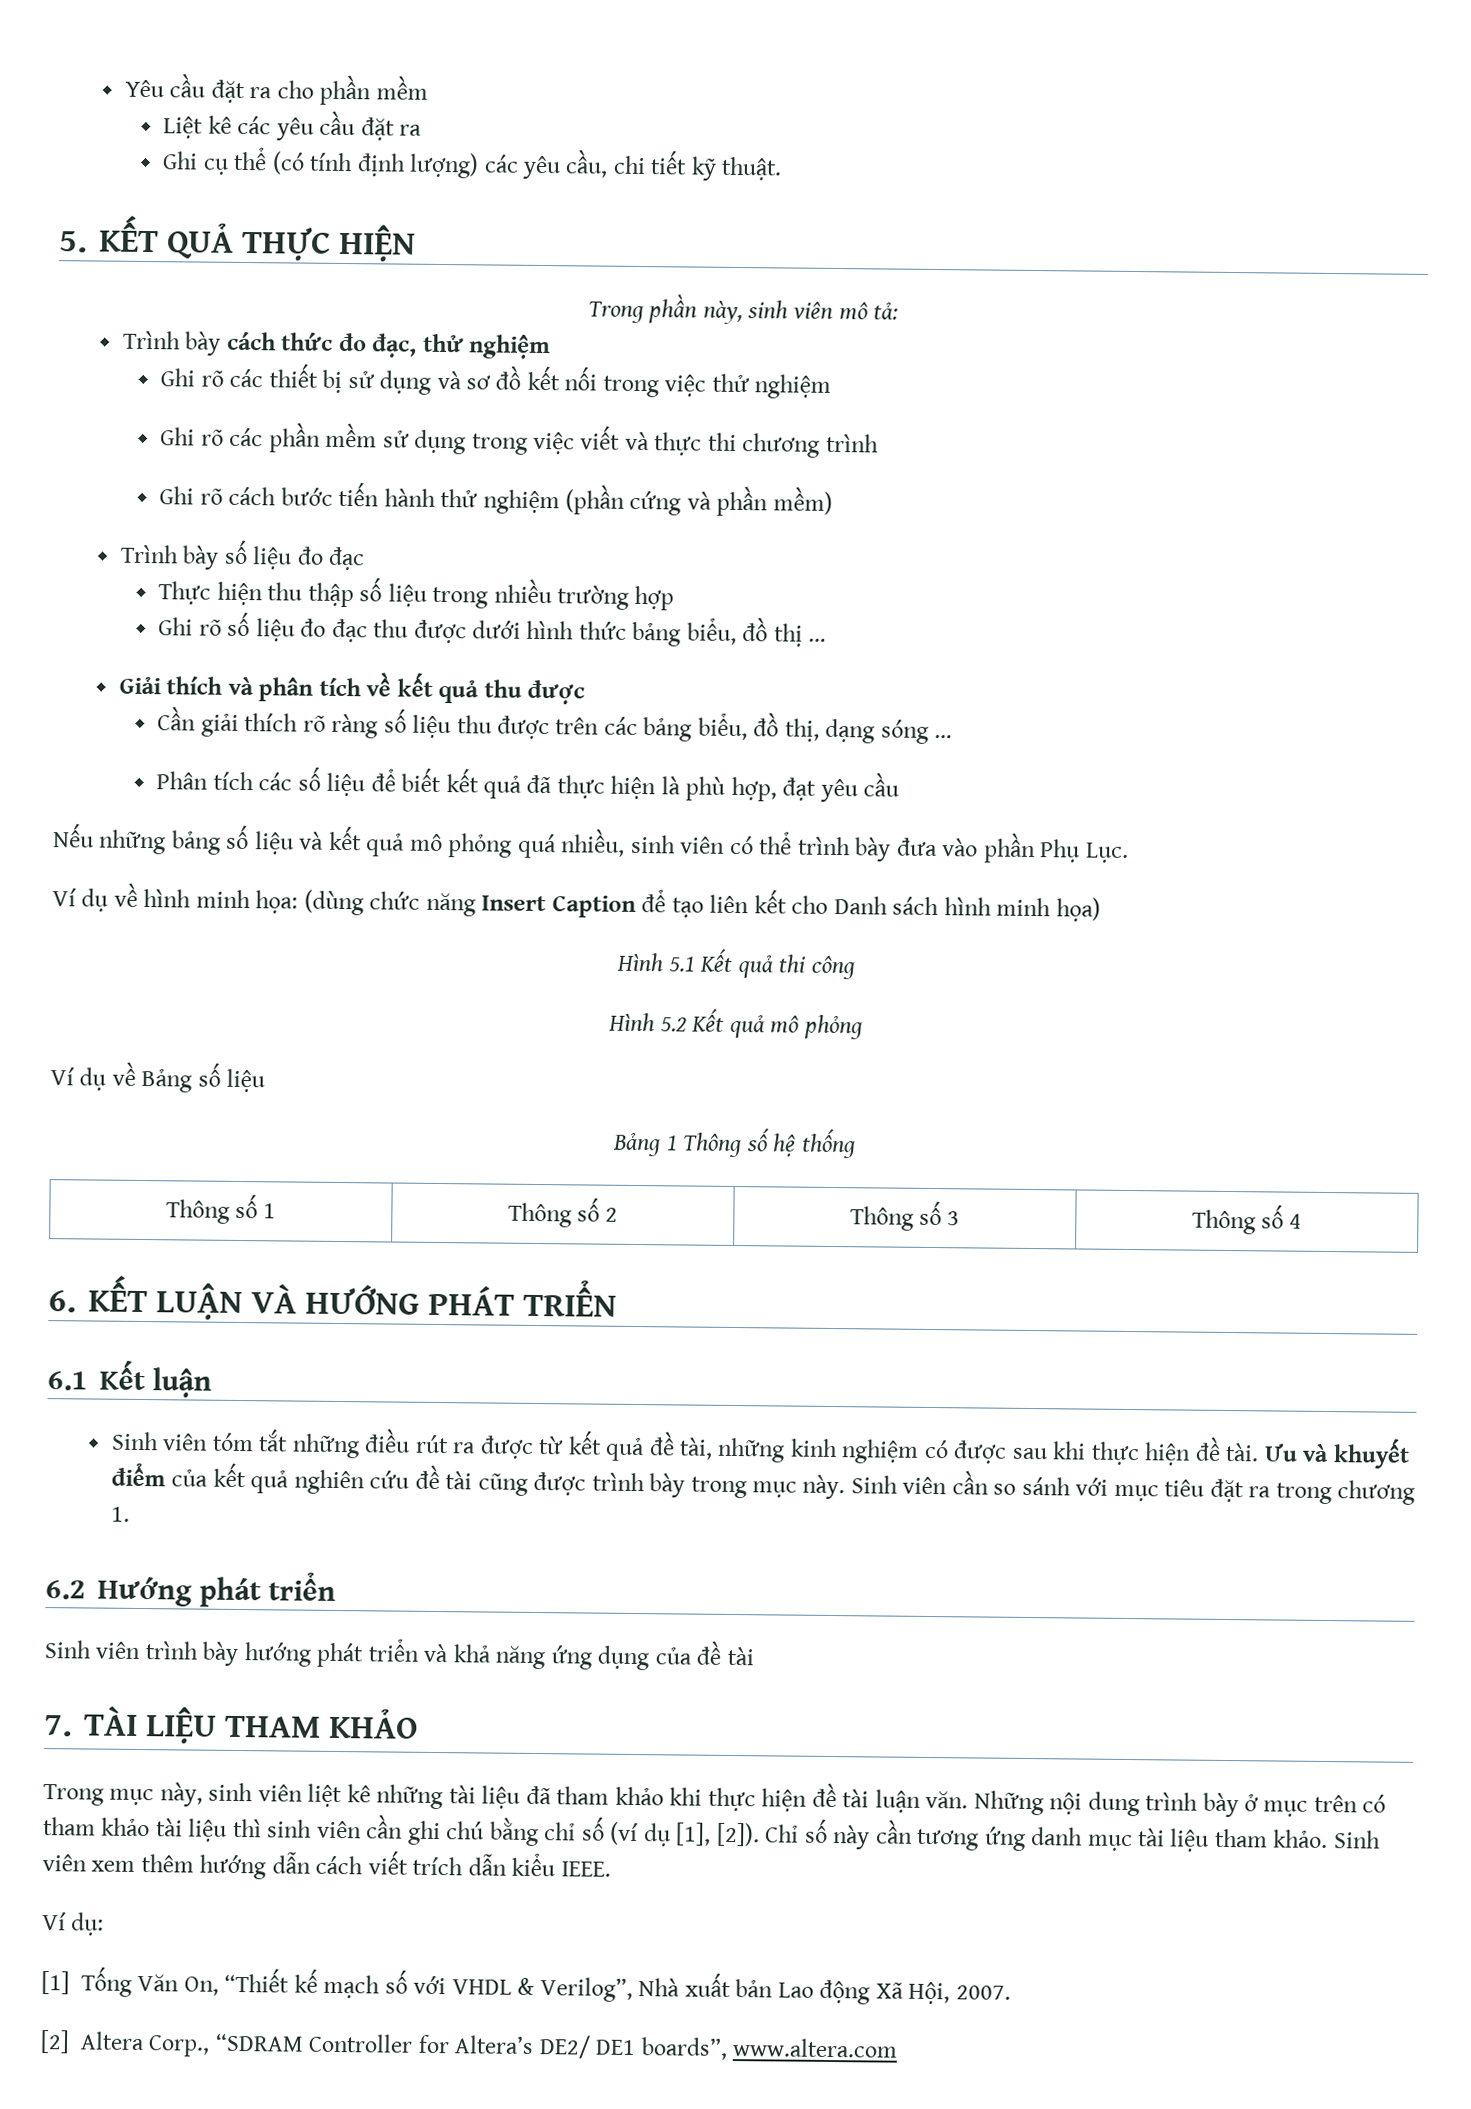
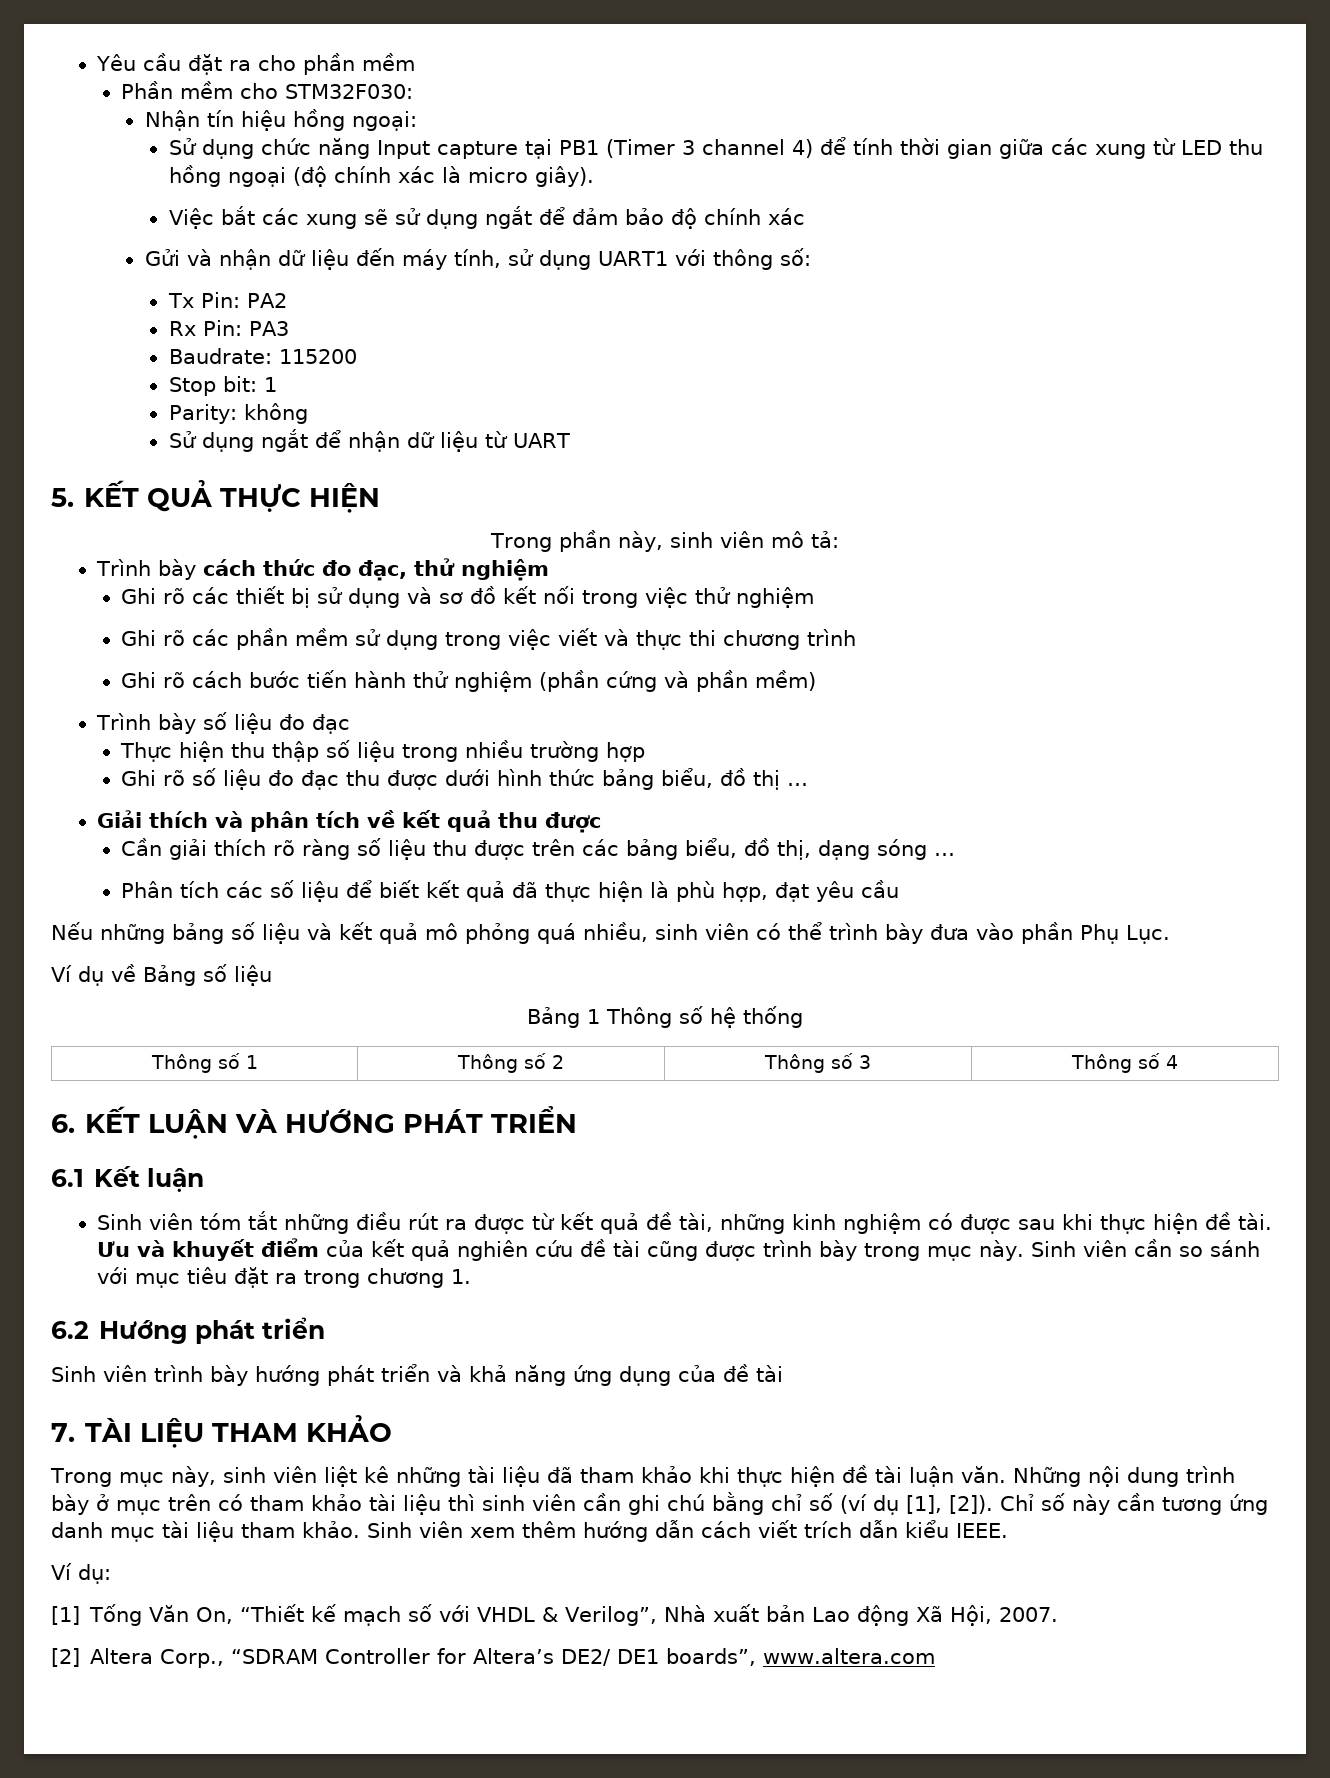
- Liệt kê các yêu cầu đặt ra
- Ghi cụ thể (có tính định lượng) các yêu cầu, chi tiết kỹ thuật.
+ Phần mềm cho STM32F030:
+ Nhận tín hiệu hồng ngoại:
+ Sử dụng chức năng Input capture tại PB1 (Timer 3 channel 4) để tính thời gian giữa các xung từ LED thu hồng ngoại (độ chính xác là micro giây).
+ Việc bắt các xung sẽ sử dụng ngắt để đảm bảo độ chính xác
+ Gửi và nhận dữ liệu đến máy tính, sử dụng UART1 với thông số:
+ Tx Pin: PA2
+ Rx Pin: PA3
+ Baudrate: 115200
+ Stop bit: 1
+ Parity: không
+ Sử dụng ngắt để nhận dữ liệu từ UART
- Ví dụ về hình minh họa: (dùng chức năng Insert Caption để tạo liên kết cho Danh sách hình minh họa)
- Hình 5.1 Kết quả thi công
- Hình 5.2 Kết quả mô phỏng

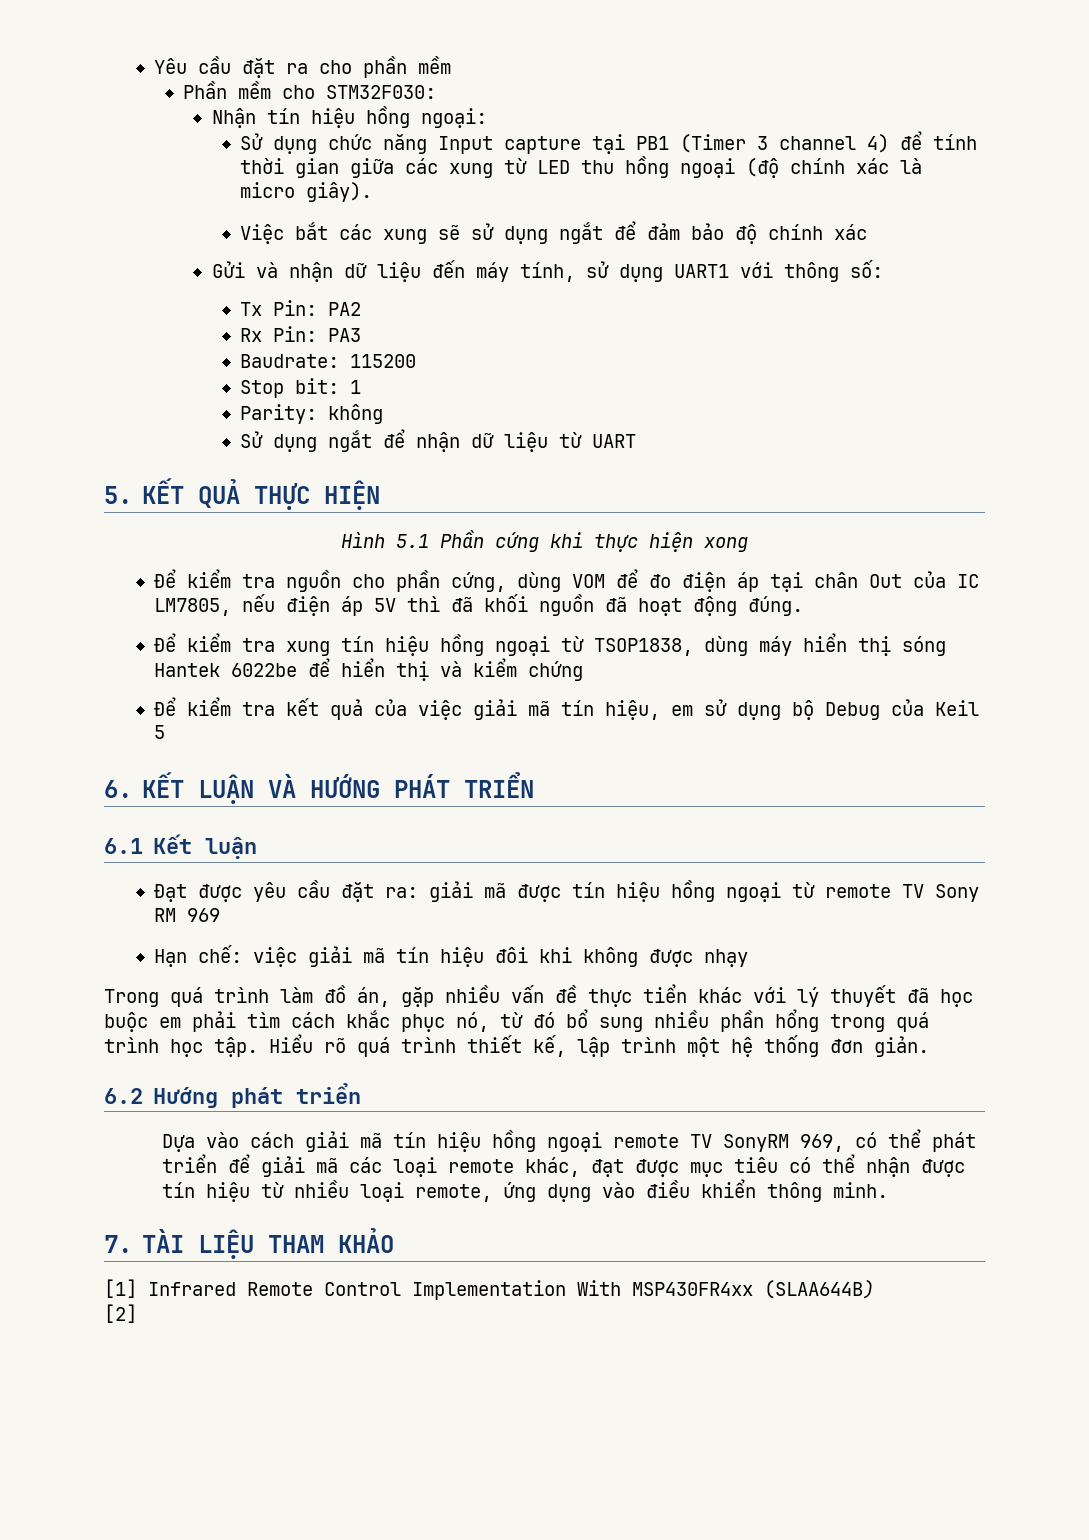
- Trong phần này, sinh viên mô tả:
- Trình bày cách thức đo đạc, thử nghiệm
- Ghi rõ các thiết bị sử dụng và sơ đồ kết nối trong việc thử nghiệm
- Ghi rõ các phần mềm sử dụng trong việc viết và thực thi chương trình
- Ghi rõ cách bước tiến hành thử nghiệm (phần cứng và phần mềm)
- Trình bày số liệu đo đạc
- Thực hiện thu thập số liệu trong nhiều trường hợp
- Ghi rõ số liệu đo đạc thu được dưới hình thức bảng biểu, đồ thị …
- Giải thích và phân tích về kết quả thu được
- Cần giải thích rõ ràng số liệu thu được trên các bảng biểu, đồ thị, dạng sóng …
- Phân tích các số liệu để biết kết quả đã thực hiện là phù hợp, đạt yêu cầu
- Nếu những bảng số liệu và kết quả mô phỏng quá nhiều, sinh viên có thể trình bày đưa vào phần Phụ Lục.
- Ví dụ về Bảng số liệu
- Bảng 1 Thông số hệ thống
- Thông số 1 | Thông số 2 | Thông số 3 | Thông số 4
+ Hình 5.1 Phần cứng khi thực hiện xong
+ Để kiểm tra nguồn cho phần cứng, dùng VOM để đo điện áp tại chân Out của IC LM7805, nếu điện áp 5V thì đã khối nguồn đã hoạt động đúng.
+ Để kiểm tra xung tín hiệu hồng ngoại từ TSOP1838, dùng máy hiển thị sóng Hantek 6022be để hiển thị và kiểm chứng
+ Để kiểm tra kết quả của việc giải mã tín hiệu, em sử dụng bộ Debug của Keil 5
- Sinh viên tóm tắt những điều rút ra được từ kết quả đề tài, những kinh nghiệm có được sau khi thực hiện đề tài. Ưu và khuyết điểm của kết quả nghiên cứu đề tài cũng được trình bày trong mục này. Sinh viên cần so sánh với mục tiêu đặt ra trong chương 1.
+ Đạt được yêu cầu đặt ra: giải mã được tín hiệu hồng ngoại từ remote TV Sony RM 969
+ Hạn chế: việc giải mã tín hiệu đôi khi không được nhạy
+ Trong quá trình làm đồ án, gặp nhiều vấn đề thực tiển khác với lý thuyết đã học buộc em phải tìm cách khắc phục nó, từ đó bổ sung nhiều phần hổng trong quá trình học tập. Hiểu rõ quá trình thiết kế, lập trình một hệ thống đơn giản.
  6.2 Hướng phát triển
- Sinh viên trình bày hướng phát triển và khả năng ứng dụng của đề tài
+ Dựa vào cách giải mã tín hiệu hồng ngoại remote TV SonyRM 969, có thể phát triển để giải mã các loại remote khác, đạt được mục tiêu có thể nhận được tín hiệu từ nhiều loại remote, ứng dụng vào điều khiển thông minh.
- Trong mục này, sinh viên liệt kê những tài liệu đã tham khảo khi thực hiện đề tài luận văn. Những nội dung trình bày ở mục trên có tham khảo tài liệu thì sinh viên cần ghi chú bằng chỉ số (ví dụ [1], [2]). Chỉ số này cần tương ứng danh mục tài liệu tham khảo. Sinh viên xem thêm hướng dẫn cách viết trích dẫn kiểu IEEE.
- Ví dụ:
- [1] Tống Văn On, “Thiết kế mạch số với VHDL & Verilog”, Nhà xuất bản Lao động Xã Hội, 2007.
- [2] Altera Corp., “SDRAM Controller for Altera’s DE2/ DE1 boards”, www.altera.com
+ [1] Infrared Remote Control Implementation With MSP430FR4xx (SLAA644B)
+ [2]

